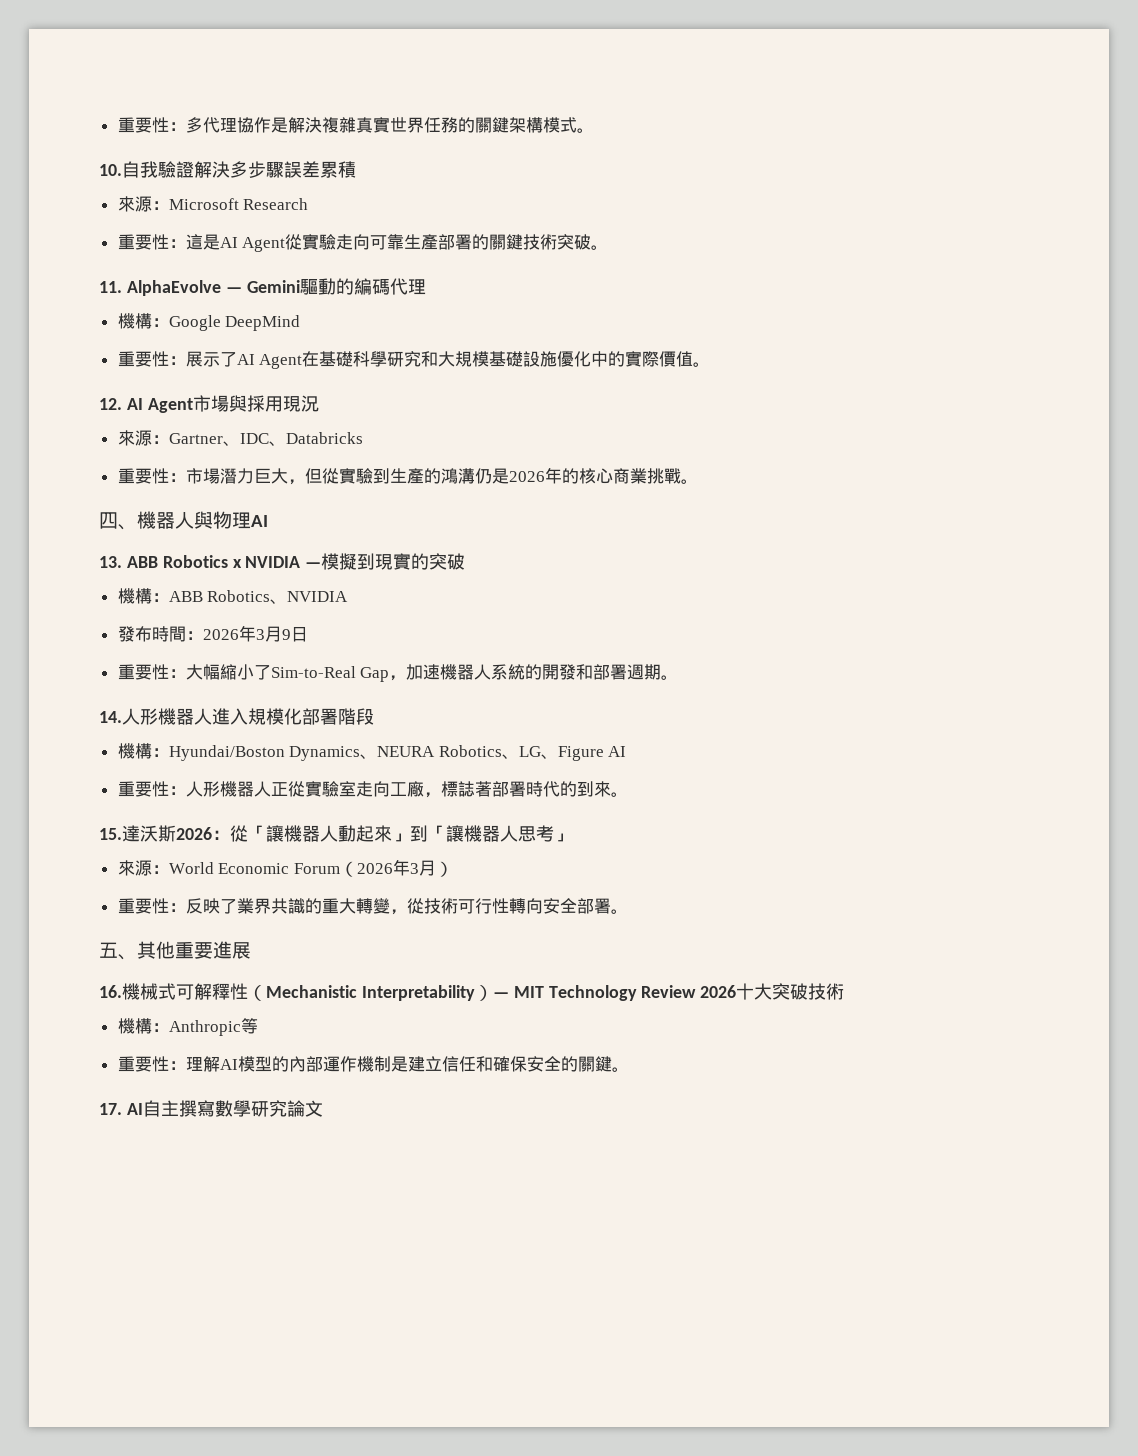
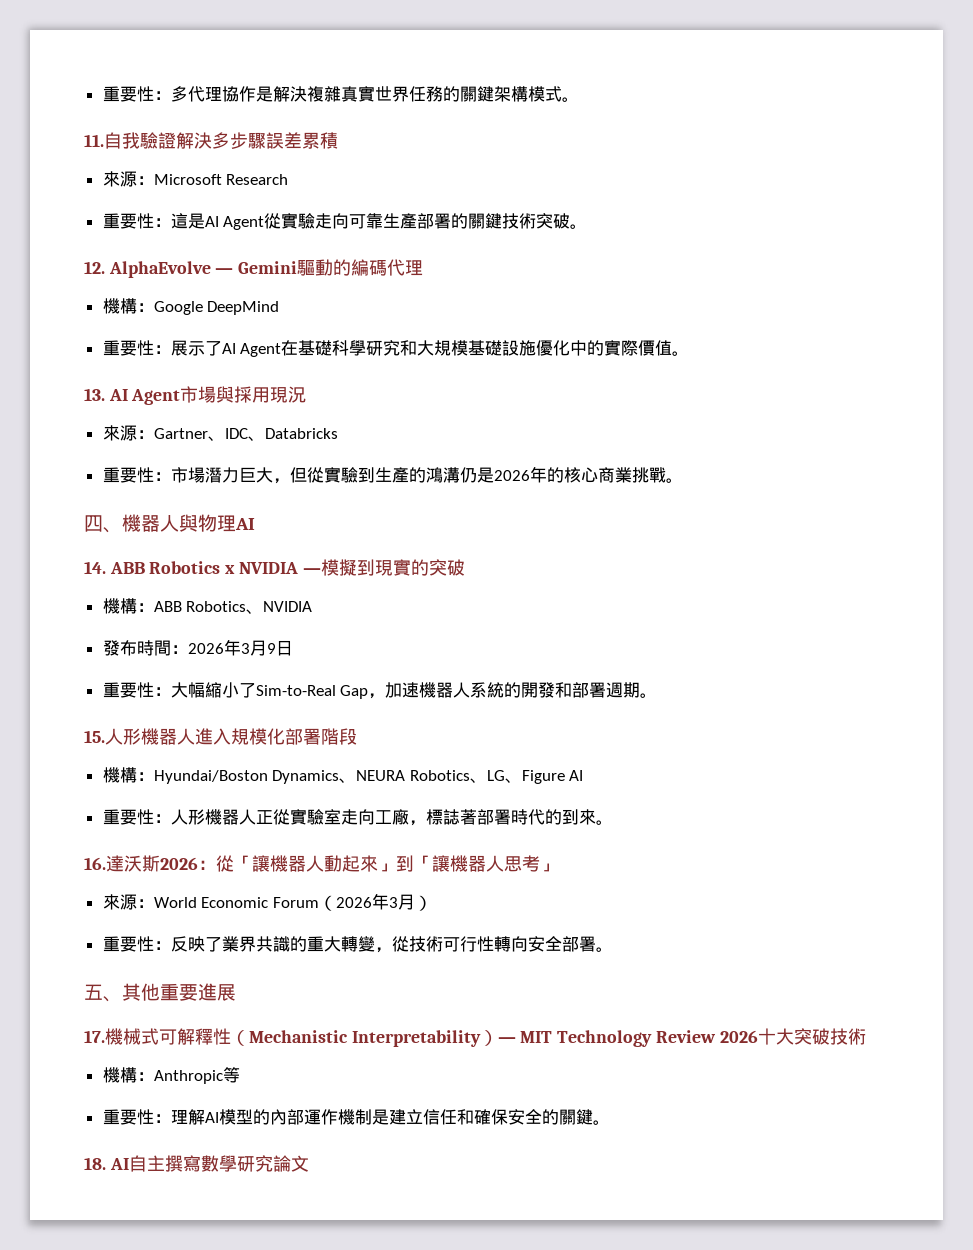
- 10.自我驗證解決多步驟誤差累積
+ 11.自我驗證解決多步驟誤差累積
- 11. AlphaEvolve — Gemini驅動的編碼代理
+ 12. AlphaEvolve — Gemini驅動的編碼代理
- 12. AI Agent市場與採用現況
+ 13. AI Agent市場與採用現況
- 13. ABB Robotics x NVIDIA —模擬到現實的突破
+ 14. ABB Robotics x NVIDIA —模擬到現實的突破
- 14.人形機器人進入規模化部署階段
+ 15.人形機器人進入規模化部署階段
- 15.達沃斯2026：從「讓機器人動起來」到「讓機器人思考」
+ 16.達沃斯2026：從「讓機器人動起來」到「讓機器人思考」
- 16.機械式可解釋性（Mechanistic Interpretability）— MIT Technology Review 2026十大突破技術
+ 17.機械式可解釋性（Mechanistic Interpretability）— MIT Technology Review 2026十大突破技術
- 17. AI自主撰寫數學研究論文
+ 18. AI自主撰寫數學研究論文

